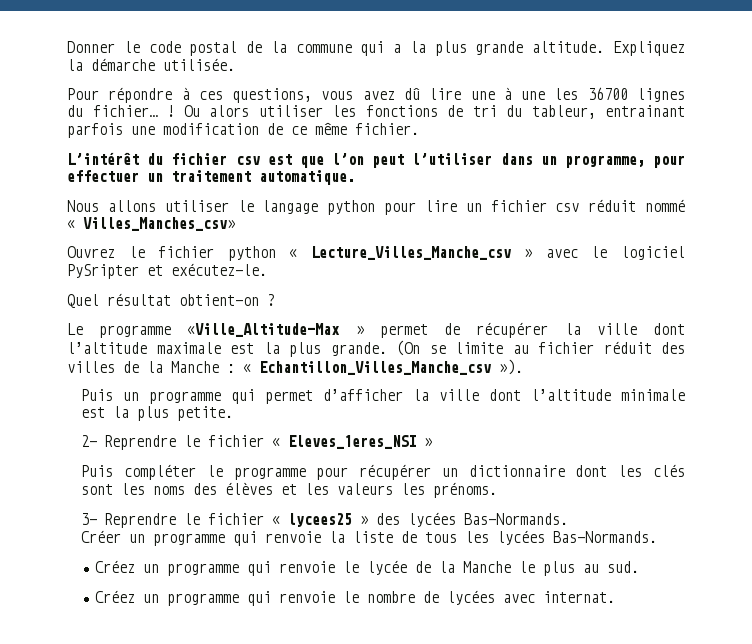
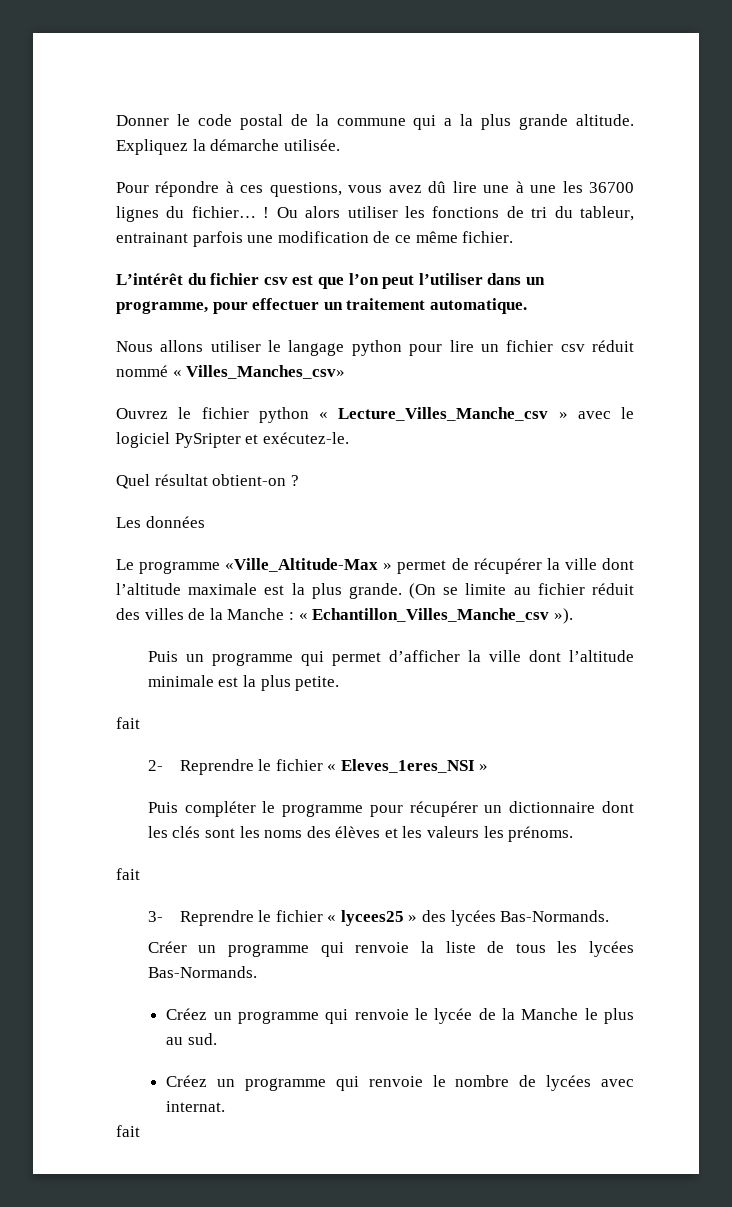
+ Les données
  Puis un programme qui permet d’afficher la ville dont l’altitude minimale est la plus petite.
+ fait
  Puis compléter le programme pour récupérer un dictionnaire dont les clés sont les noms des élèves et les valeurs les prénoms.
+ fait
  Créez un programme qui renvoie le nombre de lycées avec internat.
+ fait

